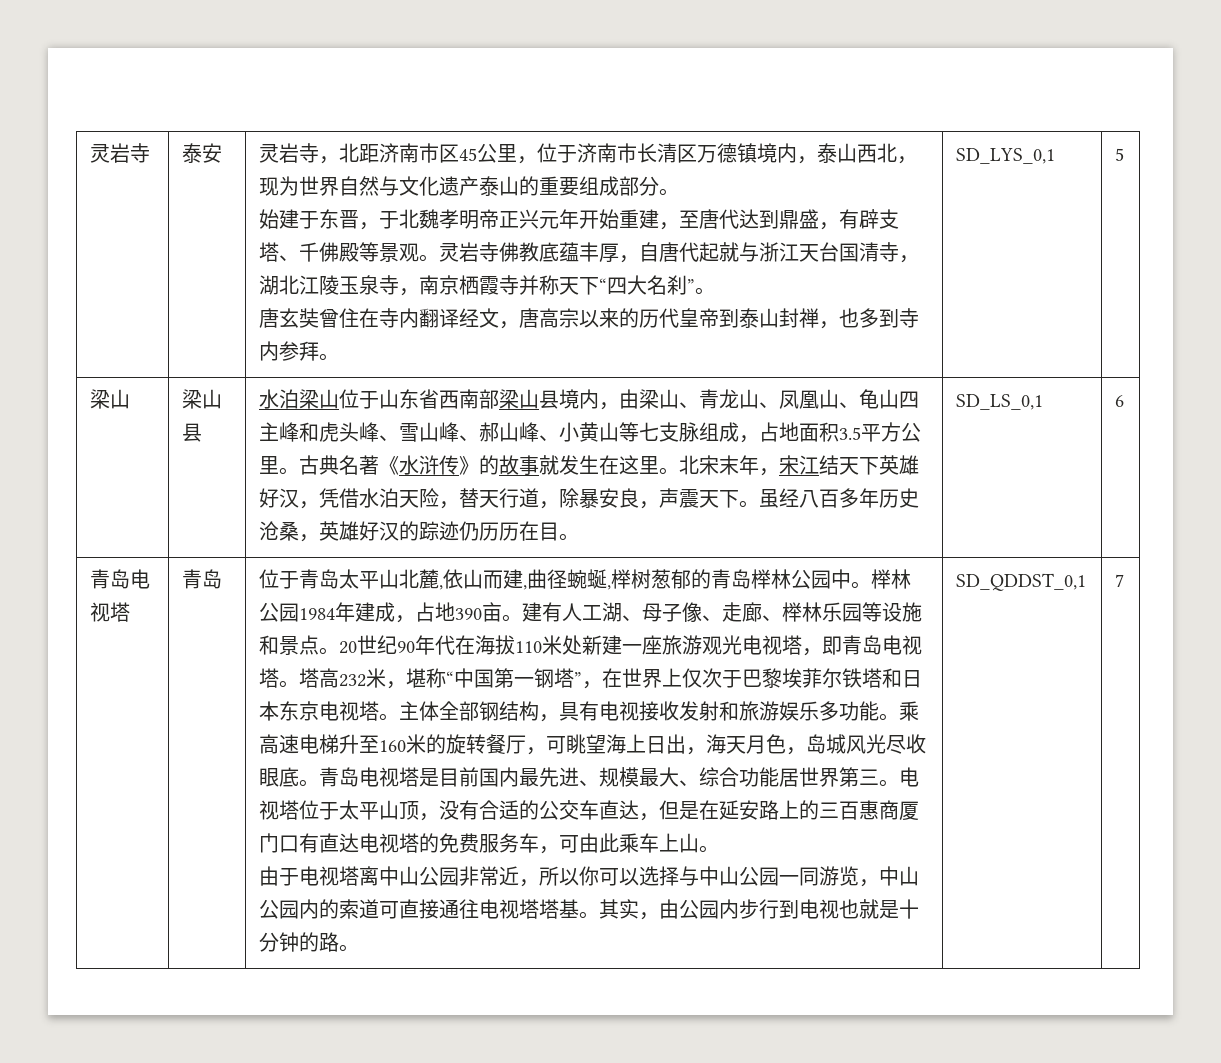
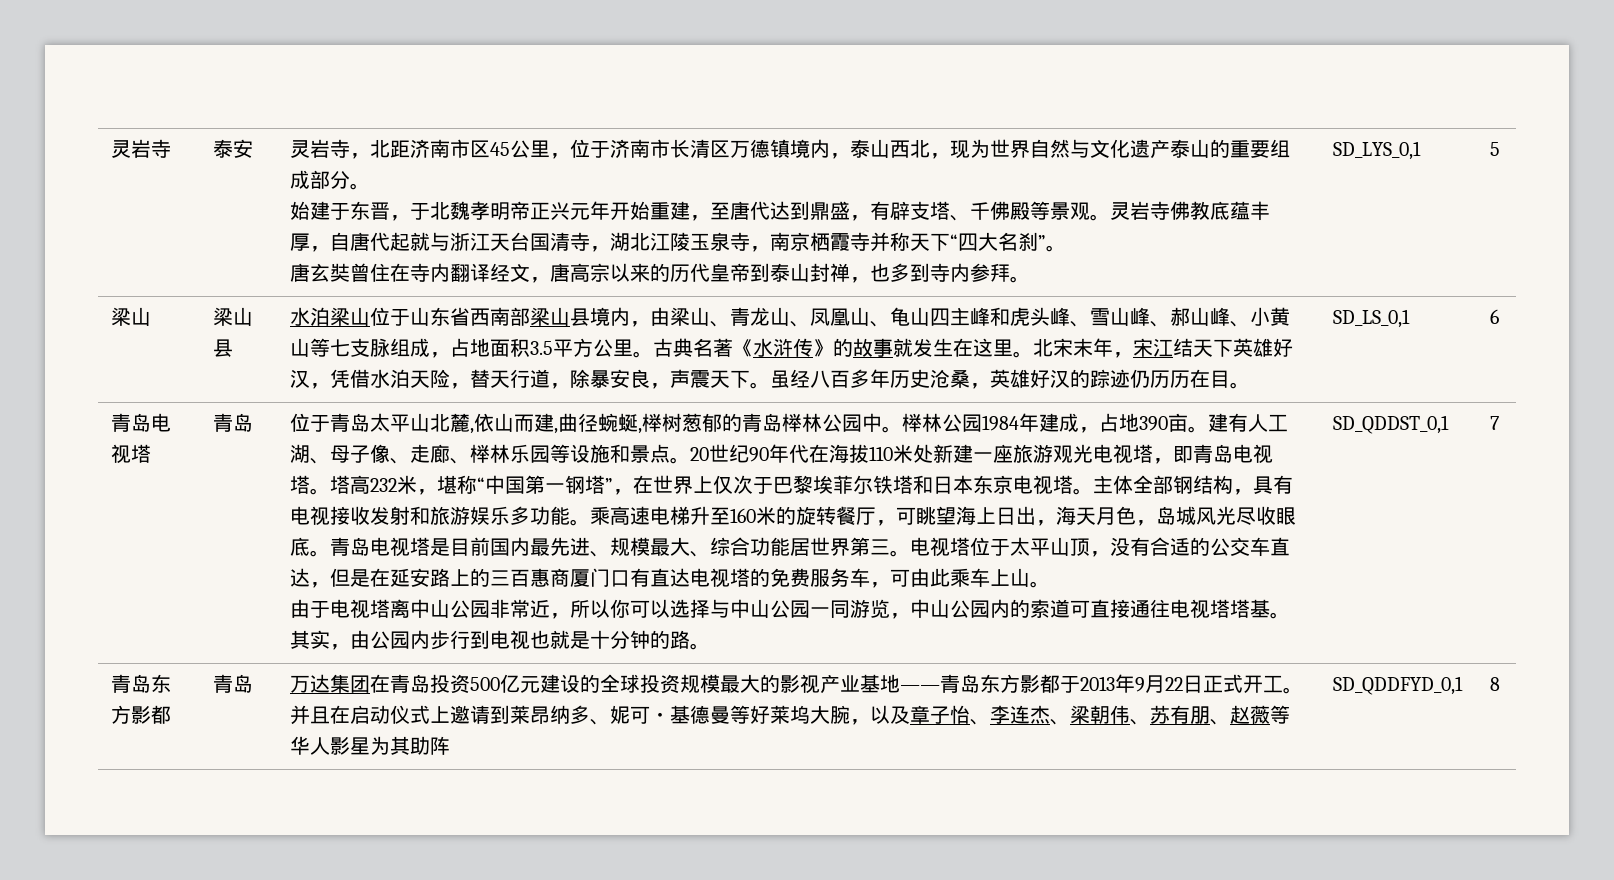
+ 青岛东方影都 | 青岛 | 万达集团在青岛投资500亿元建设的全球投资规模最大的影视产业基地――青岛东方影都于2013年9月22日正式开工。并且在启动仪式上邀请到莱昂纳多、妮可・基德曼等好莱坞大腕，以及章子怡、李连杰、梁朝伟、苏有朋、赵薇等华人影星为其助阵 | SD_QDDFYD_0,1 | 8

